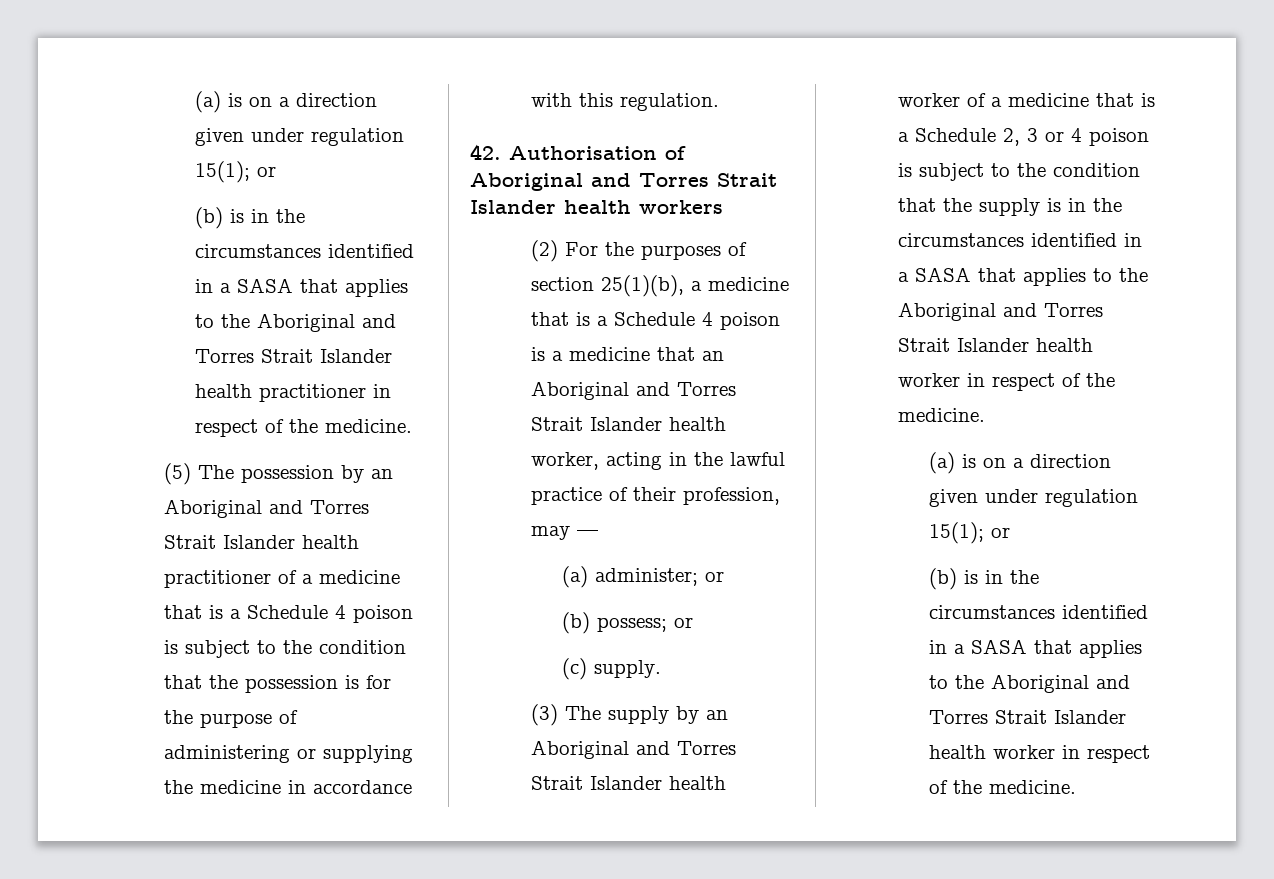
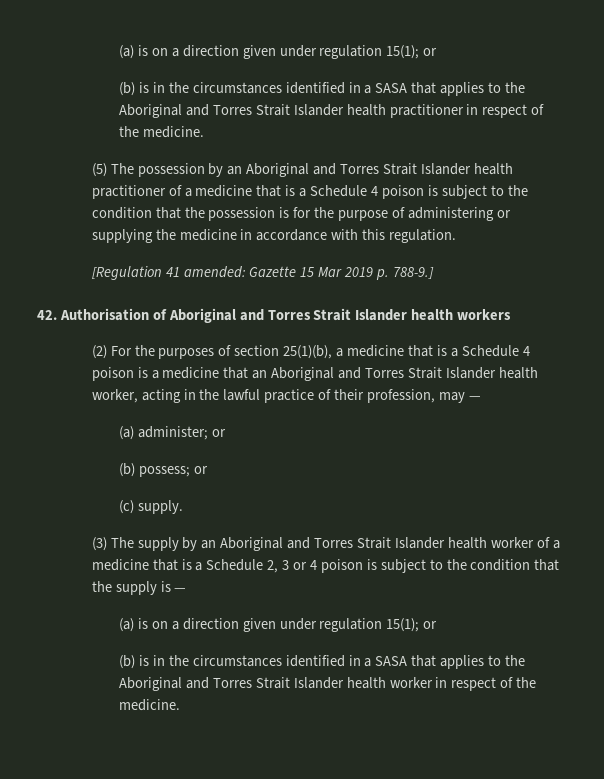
+ [Regulation 41 amended: Gazette 15 Mar 2019 p. 788-9.]
- (3) The supply by an Aboriginal and Torres Strait Islander health worker of a medicine that is a Schedule 2, 3 or 4 poison is subject to the condition that the supply is in the circumstances identified in a SASA that applies to the Aboriginal and Torres Strait Islander health worker in respect of the medicine.
+ (3) The supply by an Aboriginal and Torres Strait Islander health worker of a medicine that is a Schedule 2, 3 or 4 poison is subject to the condition that the supply is —

